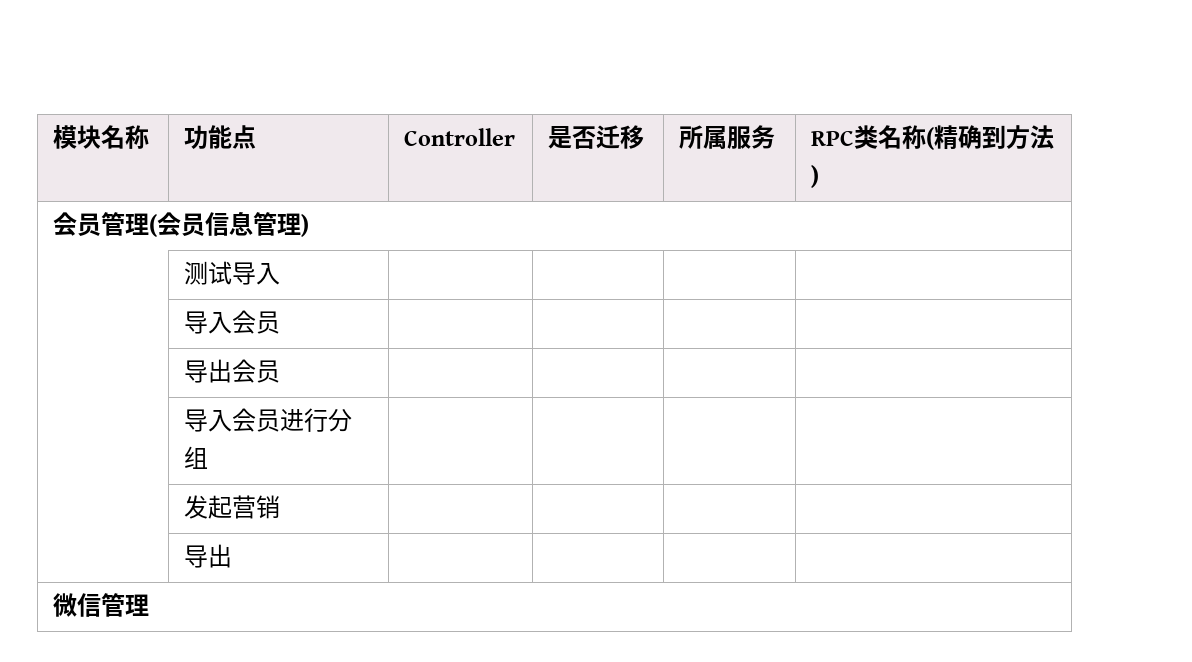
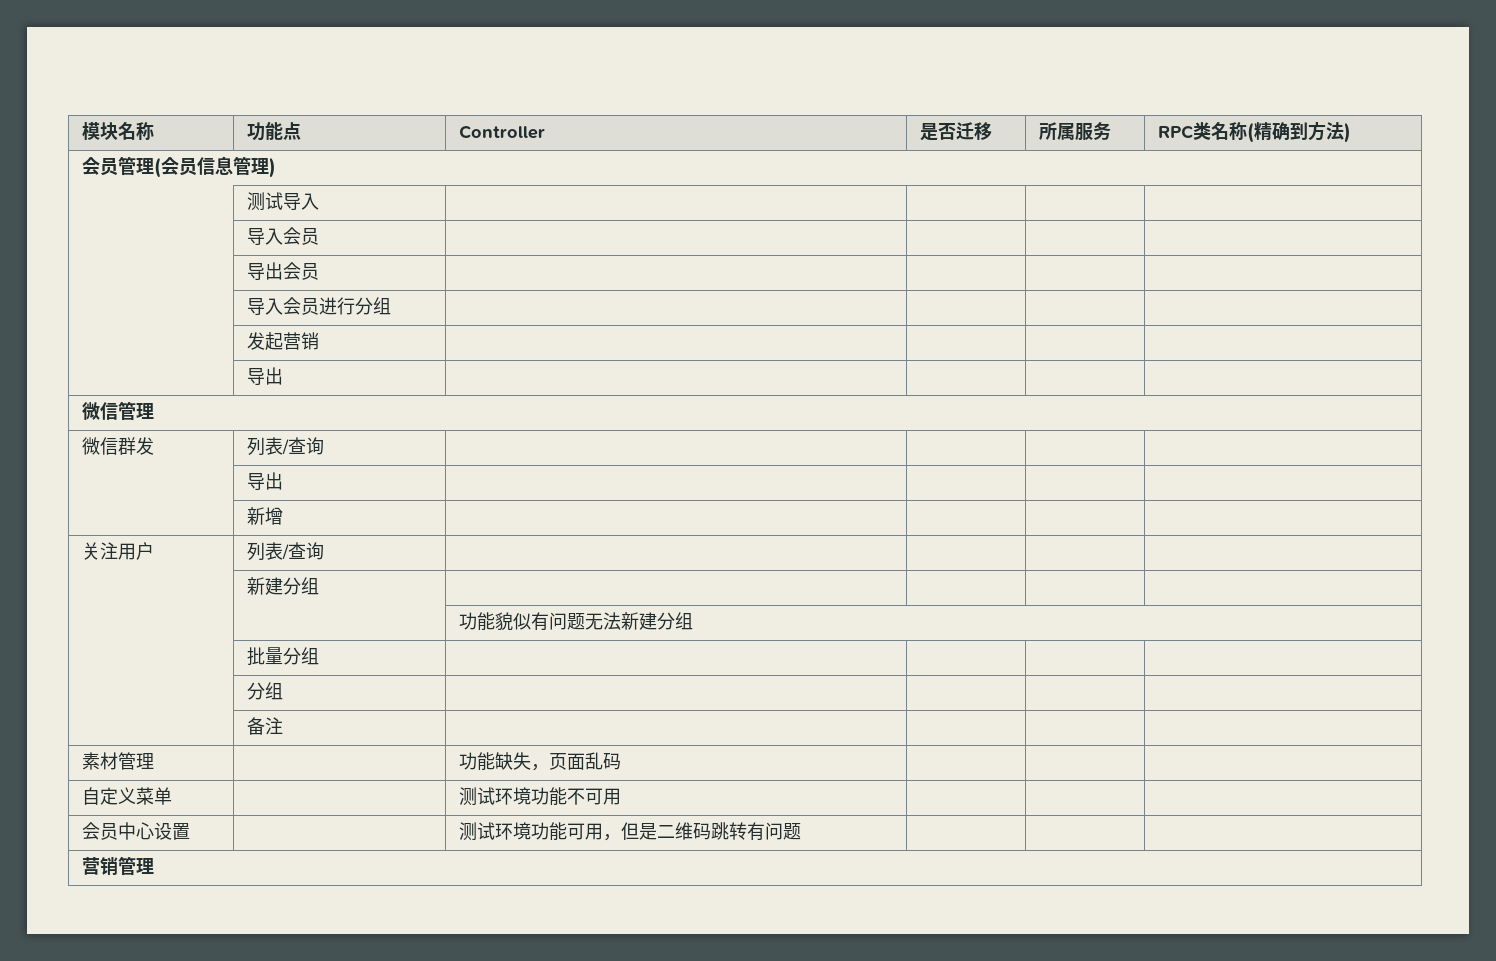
+ 微信群发 | 列表/查询 | | | |
+ | 导出 | | | |
+ | 新增 | | | |
+ 关注用户 | 列表/查询 | | | |
+ | 新建分组 | | | |
+ | | 功能貌似有问题无法新建分组
+ | 批量分组 | | | |
+ | 分组 | | | |
+ | 备注 | | | |
+ 素材管理 | | 功能缺失，页面乱码 | | |
+ 自定义菜单 | | 测试环境功能不可用 | | |
+ 会员中心设置 | | 测试环境功能可用，但是二维码跳转有问题 | | |
+ 营销管理

